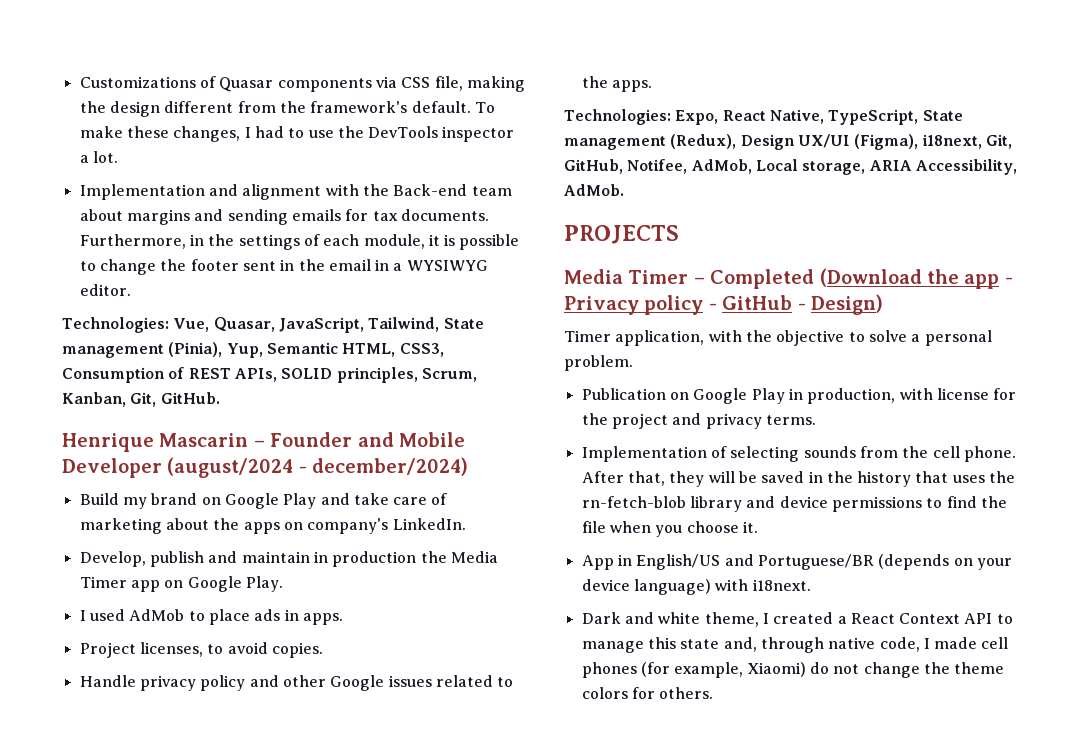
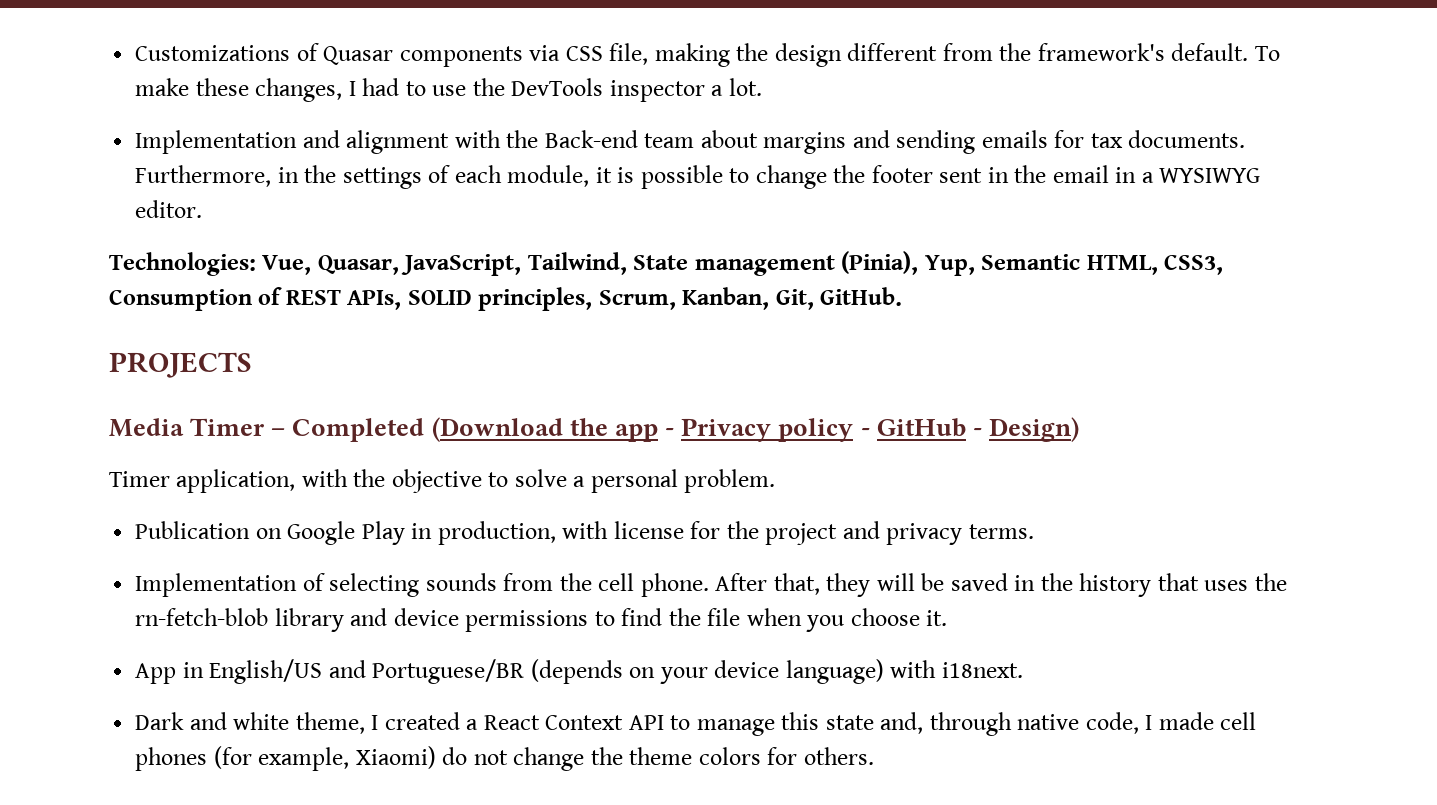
- Henrique Mascarin – Founder and Mobile Developer (august/2024 - december/2024)
- Build my brand on Google Play and take care of marketing about the apps on company's LinkedIn.
- Develop, publish and maintain in production the Media Timer app on Google Play.
- I used AdMob to place ads in apps.
- Project licenses, to avoid copies.
- Handle privacy policy and other Google issues related to the apps.
- Technologies: Expo, React Native, TypeScript, State management (Redux), Design UX/UI (Figma), i18next, Git, GitHub, Notifee, AdMob, Local storage, ARIA Accessibility, AdMob.

